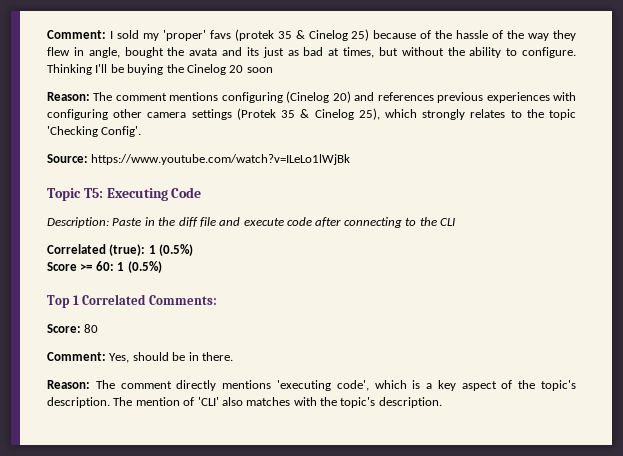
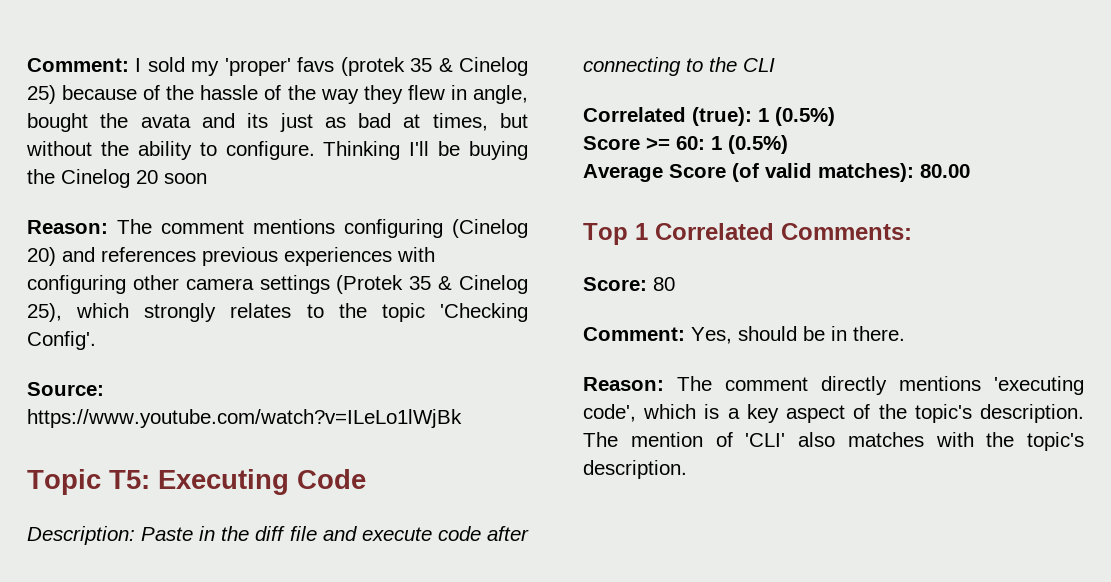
+ Average Score (of valid matches): 80.00

